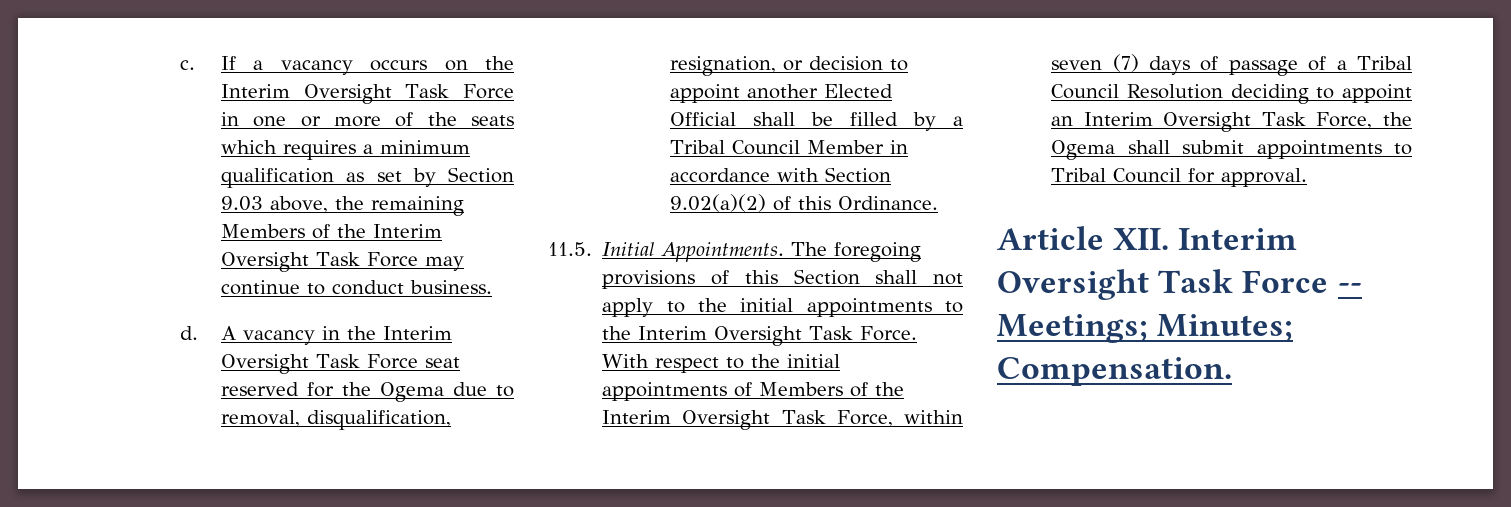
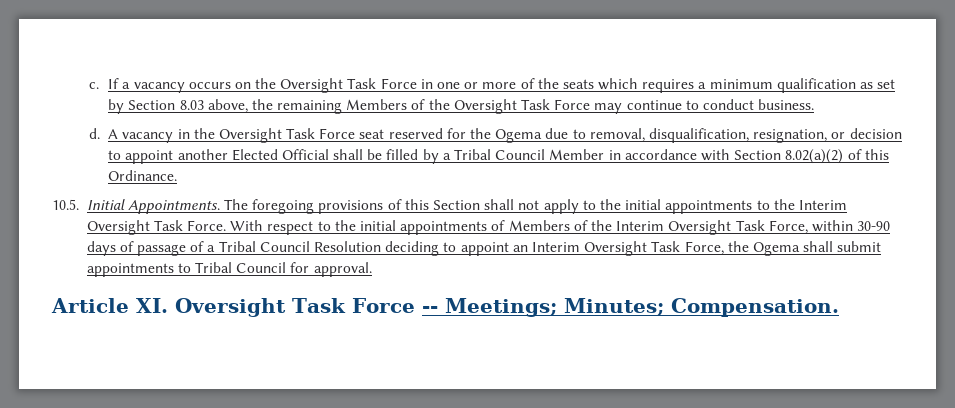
- If a vacancy occurs on the Interim Oversight Task Force in one or more of the seats which requires a minimum qualification as set by Section 9.03 above, the remaining Members of the Interim Oversight Task Force may continue to conduct business.
+ If a vacancy occurs on the Oversight Task Force in one or more of the seats which requires a minimum qualification as set by Section 8.03 above, the remaining Members of the Oversight Task Force may continue to conduct business.
- A vacancy in the Interim Oversight Task Force seat reserved for the Ogema due to removal, disqualification, resignation, or decision to appoint another Elected Official shall be filled by a Tribal Council Member in accordance with Section 9.02(a)(2) of this Ordinance.
+ A vacancy in the Oversight Task Force seat reserved for the Ogema due to removal, disqualification, resignation, or decision to appoint another Elected Official shall be filled by a Tribal Council Member in accordance with Section 8.02(a)(2) of this Ordinance.
- 11.5. Initial Appointments.
+ 10.5. Initial Appointments.
- With respect to the initial appointments of Members of the Interim Oversight Task Force, within seven (7) days of passage of a Tribal Council Resolution deciding to appoint an Interim Oversight Task Force, the Ogema shall submit appointments to Tribal Council for approval.
+ With respect to the initial appointments of Members of the Interim Oversight Task Force, within 30-90 days of passage of a Tribal Council Resolution deciding to appoint an Interim Oversight Task Force, the Ogema shall submit appointments to Tribal Council for approval.
- Article XII. Interim Oversight Task Force -- Meetings; Minutes; Compensation.
+ Article XI. Oversight Task Force -- Meetings; Minutes; Compensation.

